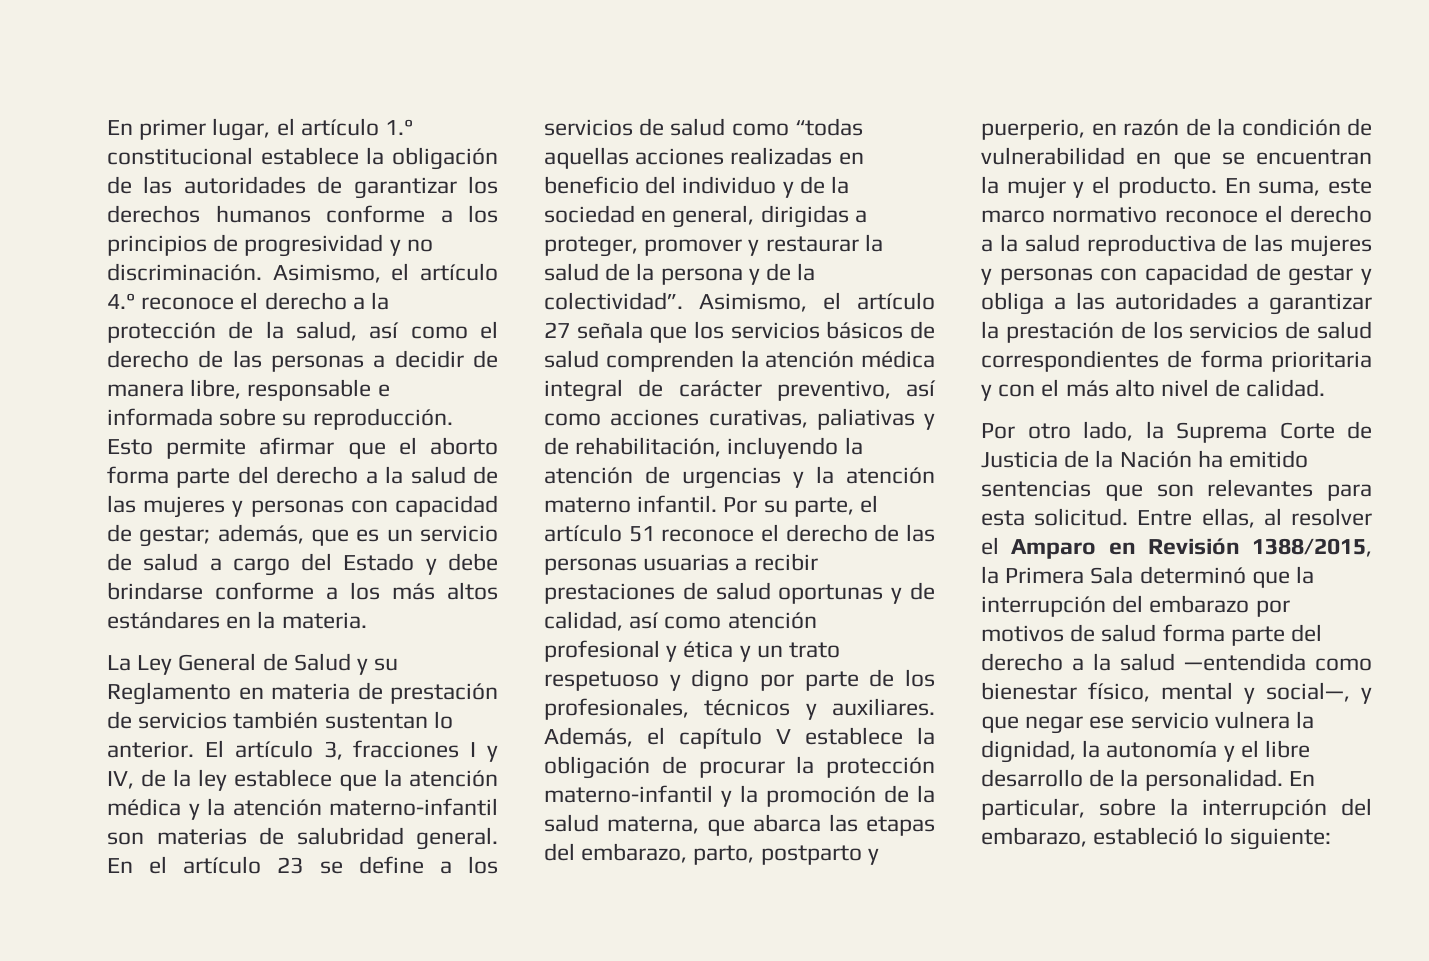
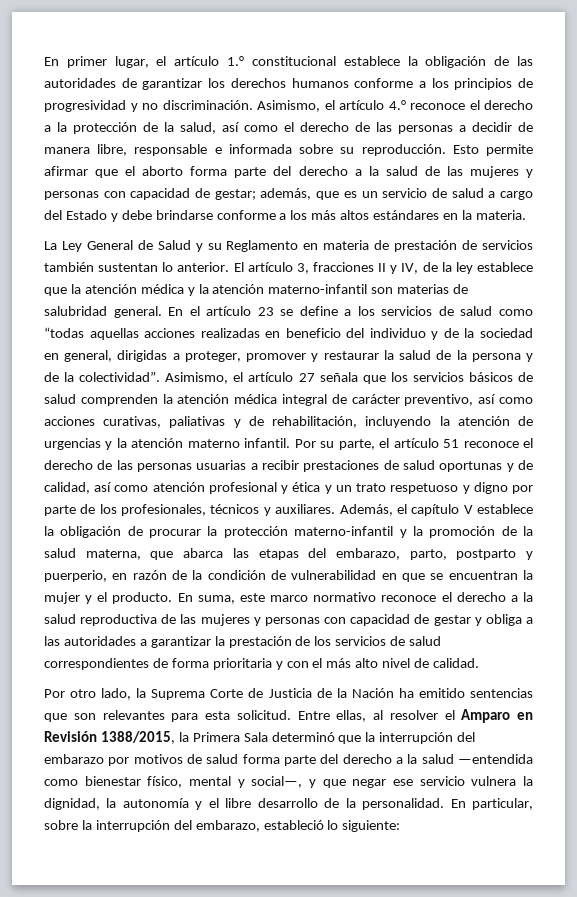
- El artículo 3, fracciones I y IV, de la ley establece que la atención médica y la atención materno-infantil son materias de salubridad general.
+ El artículo 3, fracciones II y IV, de la ley establece que la atención médica y la atención materno-infantil son materias de salubridad general.

